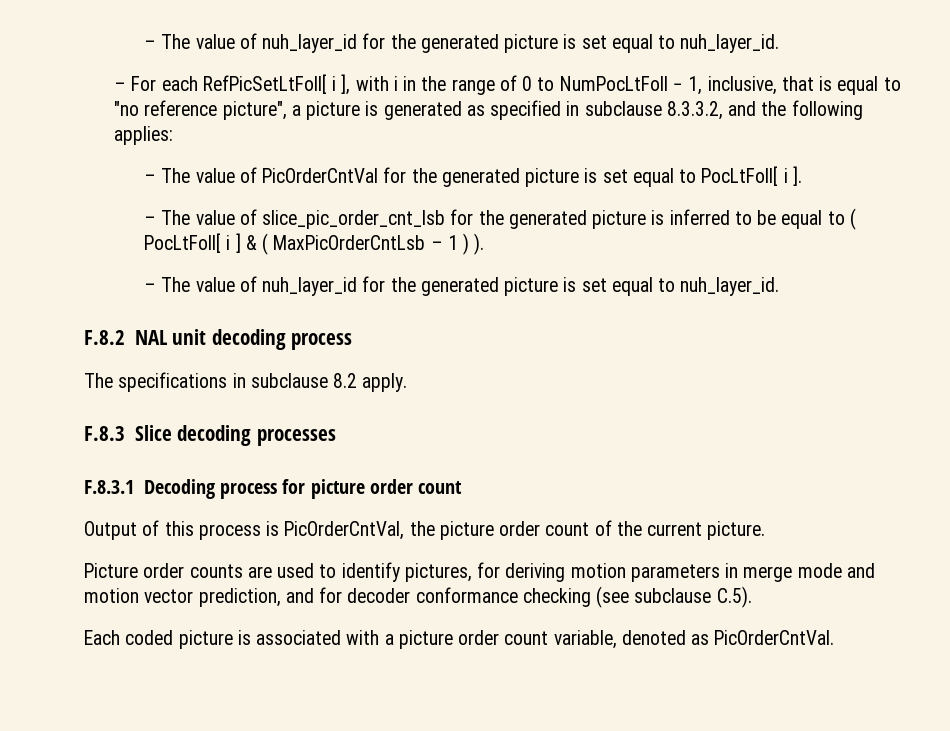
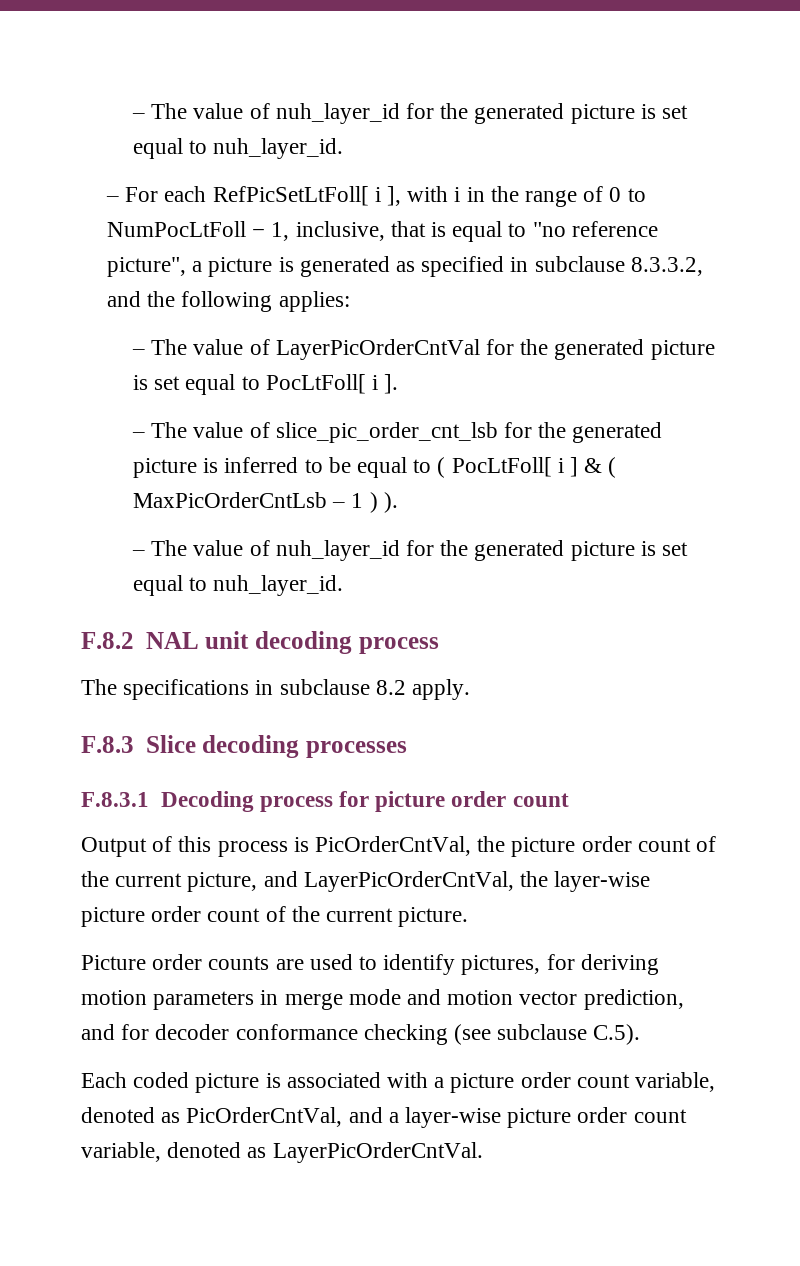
- – The value of PicOrderCntVal for the generated picture is set equal to PocLtFoll[ i ].
+ – The value of LayerPicOrderCntVal for the generated picture is set equal to PocLtFoll[ i ].
- Output of this process is PicOrderCntVal, the picture order count of the current picture.
+ Output of this process is PicOrderCntVal, the picture order count of the current picture, and LayerPicOrderCntVal, the layer-wise picture order count of the current picture.
- Each coded picture is associated with a picture order count variable, denoted as PicOrderCntVal.
+ Each coded picture is associated with a picture order count variable, denoted as PicOrderCntVal, and a layer-wise picture order count variable, denoted as LayerPicOrderCntVal.

